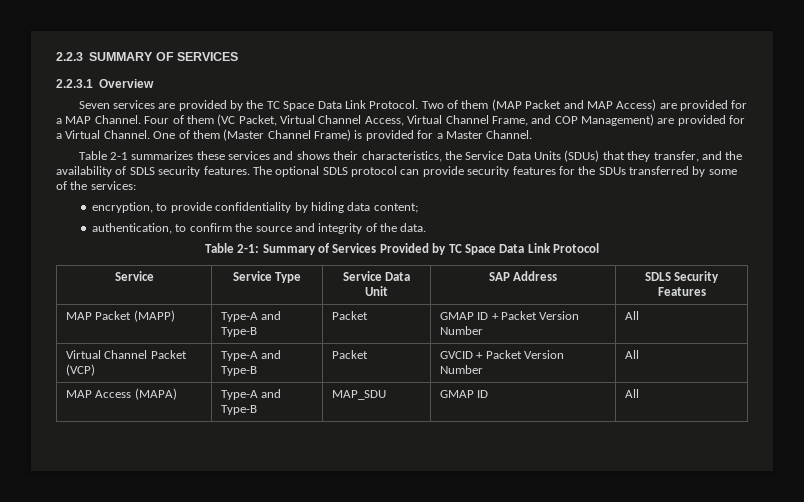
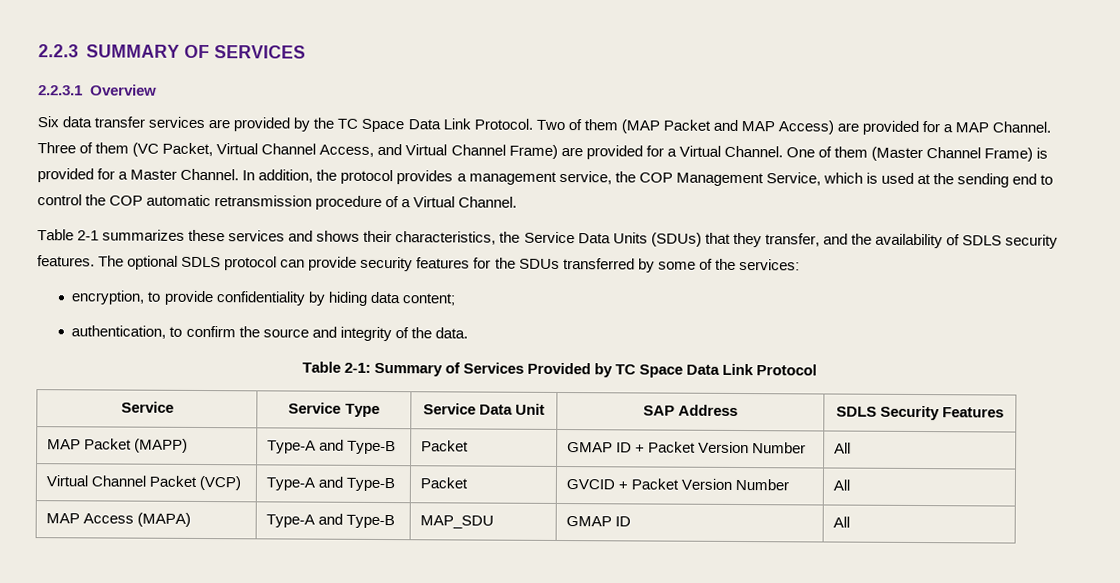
- Seven services are provided by the TC Space Data Link Protocol.
+ Six data transfer services are provided by the TC Space Data Link Protocol.
- Four of them (VC Packet, Virtual Channel Access, Virtual Channel Frame, and COP Management) are provided for a Virtual Channel.
+ Three of them (VC Packet, Virtual Channel Access, and Virtual Channel Frame) are provided for a Virtual Channel.
+ In addition, the protocol provides a management service, the COP Management Service, which is used at the sending end to control the COP automatic retransmission procedure of a Virtual Channel.

